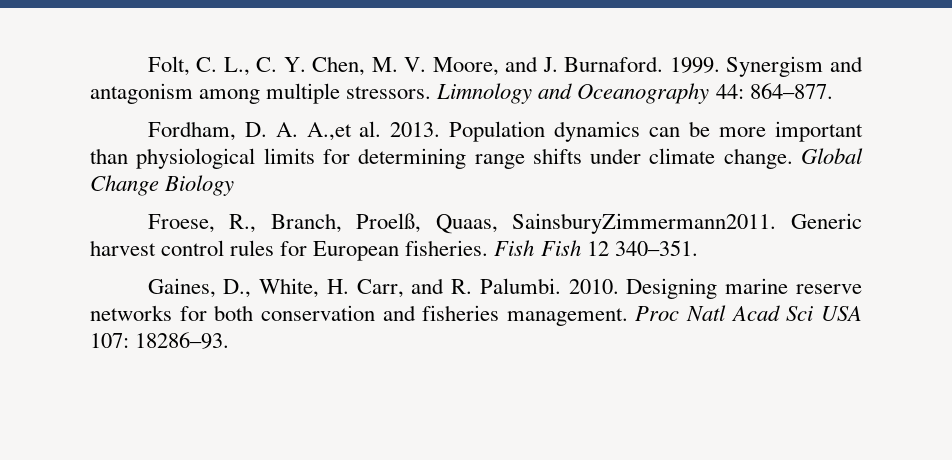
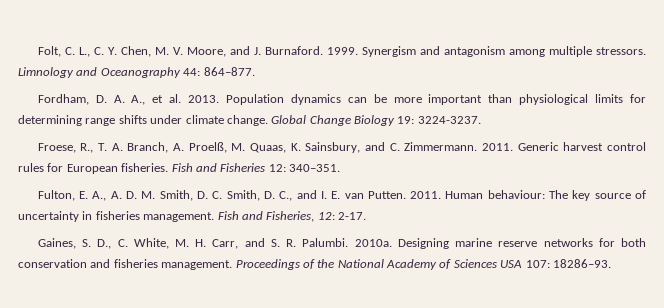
- Fordham, D. A. A.,et al. 2013.
+ Fordham, D. A. A., et al. 2013.
- Global Change Biology
+ Global Change Biology 19: 3224-3237.
- Froese, R., Branch, Proelß, Quaas, SainsburyZimmermann2011.
+ Froese, R., T. A. Branch, A. Proelß, M. Quaas, K. Sainsbury, and C. Zimmermann. 2011.
- Fish Fish 12 340–351.
- Gaines, D., White, H. Carr, and R. Palumbi.
+ Fish and Fisheries 12: 340–351.
+ Fulton, E. A., A. D. M. Smith, D. C. Smith, D. C., and I. E. van Putten. 2011. Human behaviour: The key source of uncertainty in fisheries management. Fish and Fisheries, 12: 2-17.
+ Gaines, S. D., C. White, M. H. Carr, and S. R. Palumbi.
- 2010.
+ 2010a.
- Proc Natl Acad Sci USA 107: 18286–93.
+ Proceedings of the National Academy of Sciences USA 107: 18286–93.

